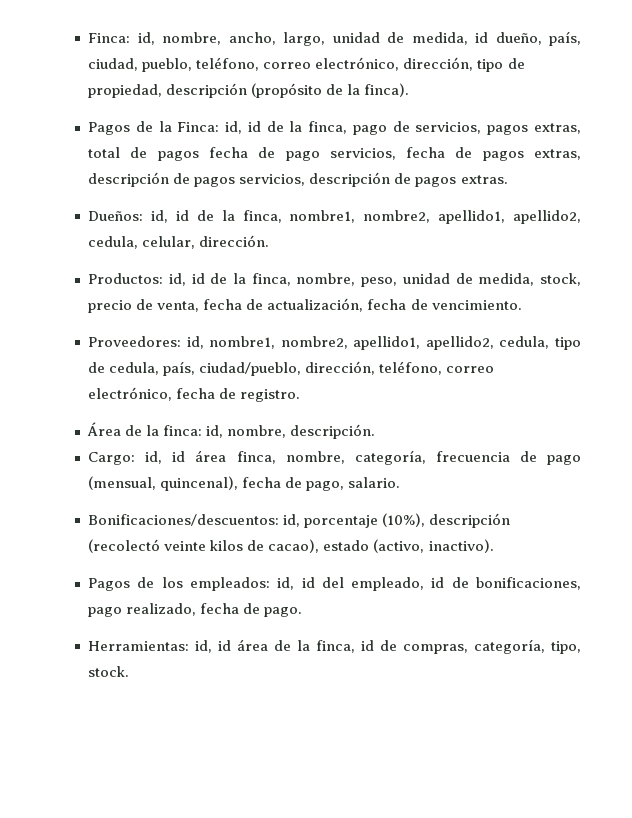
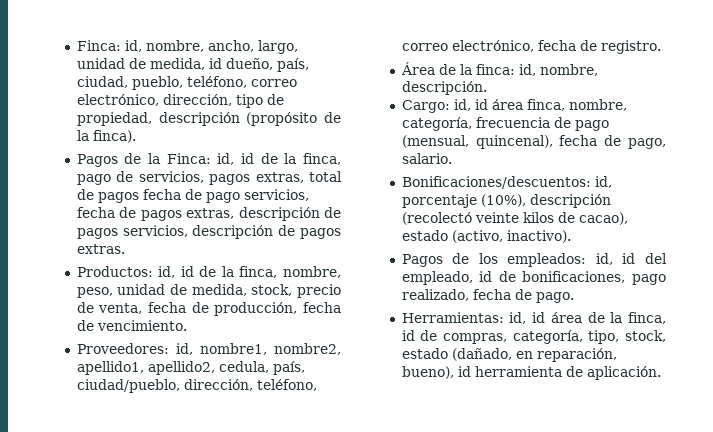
- Dueños: id, id de la finca, nombre1, nombre2, apellido1, apellido2, cedula, celular, dirección.
- Productos: id, id de la finca, nombre, peso, unidad de medida, stock, precio de venta, fecha de actualización, fecha de vencimiento.
+ Productos: id, id de la finca, nombre, peso, unidad de medida, stock, precio de venta, fecha de producción, fecha de vencimiento.
- Proveedores: id, nombre1, nombre2, apellido1, apellido2, cedula, tipo de cedula, país, ciudad/pueblo, dirección, teléfono, correo electrónico, fecha de registro.
+ Proveedores: id, nombre1, nombre2, apellido1, apellido2, cedula, país, ciudad/pueblo, dirección, teléfono, correo electrónico, fecha de registro.
- Herramientas: id, id área de la finca, id de compras, categoría, tipo, stock.
+ Herramientas: id, id área de la finca, id de compras, categoría, tipo, stock, estado (dañado, en reparación, bueno), id herramienta de aplicación.

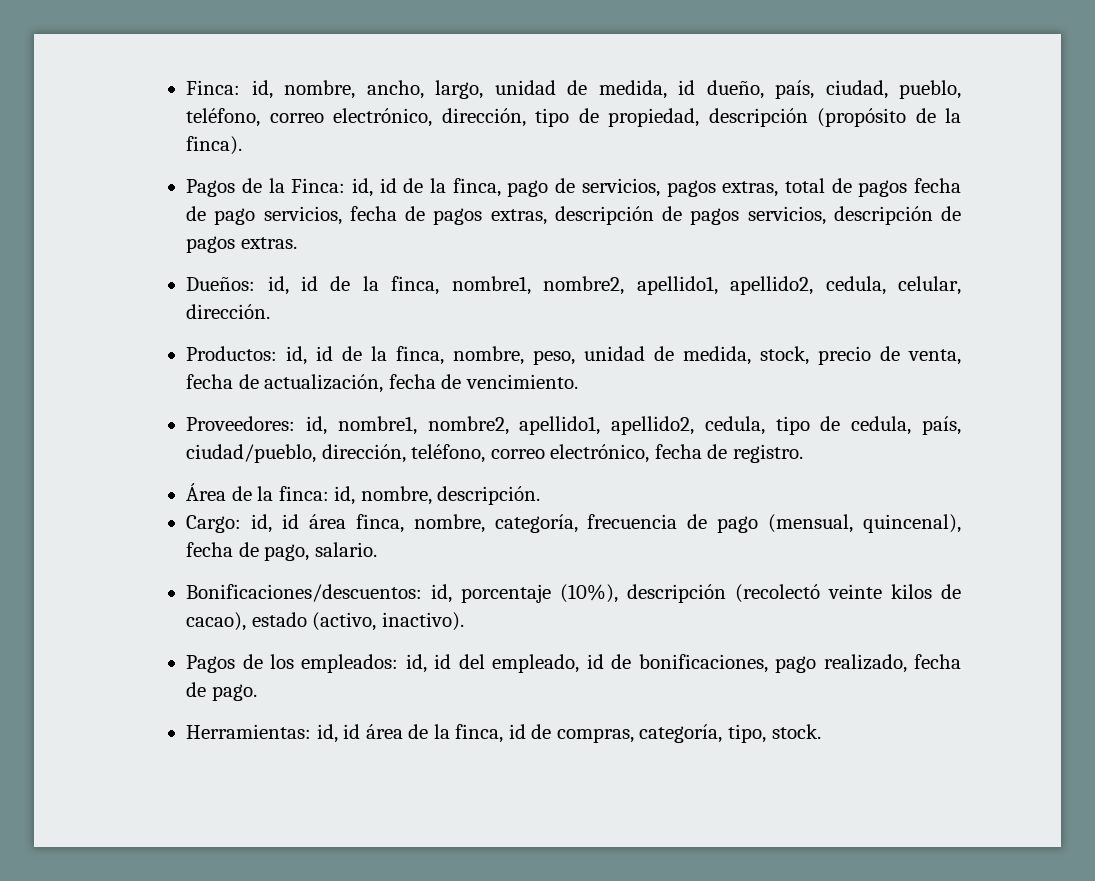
+ Dueños: id, id de la finca, nombre1, nombre2, apellido1, apellido2, cedula, celular, dirección.
- Productos: id, id de la finca, nombre, peso, unidad de medida, stock, precio de venta, fecha de producción, fecha de vencimiento.
+ Productos: id, id de la finca, nombre, peso, unidad de medida, stock, precio de venta, fecha de actualización, fecha de vencimiento.
- Proveedores: id, nombre1, nombre2, apellido1, apellido2, cedula, país, ciudad/pueblo, dirección, teléfono, correo electrónico, fecha de registro.
+ Proveedores: id, nombre1, nombre2, apellido1, apellido2, cedula, tipo de cedula, país, ciudad/pueblo, dirección, teléfono, correo electrónico, fecha de registro.
- Herramientas: id, id área de la finca, id de compras, categoría, tipo, stock, estado (dañado, en reparación, bueno), id herramienta de aplicación.
+ Herramientas: id, id área de la finca, id de compras, categoría, tipo, stock.

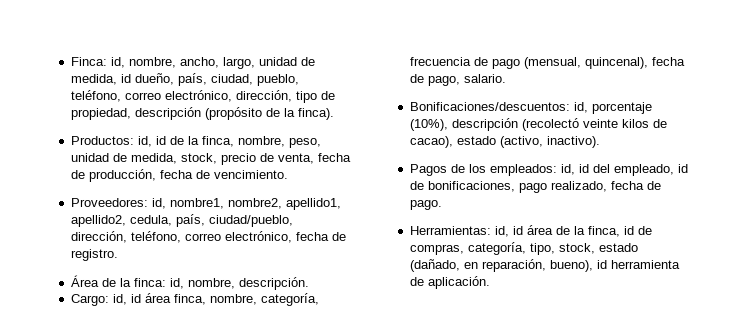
- Pagos de la Finca: id, id de la finca, pago de servicios, pagos extras, total de pagos fecha de pago servicios, fecha de pagos extras, descripción de pagos servicios, descripción de pagos extras.
- Dueños: id, id de la finca, nombre1, nombre2, apellido1, apellido2, cedula, celular, dirección.
- Productos: id, id de la finca, nombre, peso, unidad de medida, stock, precio de venta, fecha de actualización, fecha de vencimiento.
+ Productos: id, id de la finca, nombre, peso, unidad de medida, stock, precio de venta, fecha de producción, fecha de vencimiento.
- Proveedores: id, nombre1, nombre2, apellido1, apellido2, cedula, tipo de cedula, país, ciudad/pueblo, dirección, teléfono, correo electrónico, fecha de registro.
+ Proveedores: id, nombre1, nombre2, apellido1, apellido2, cedula, país, ciudad/pueblo, dirección, teléfono, correo electrónico, fecha de registro.
- Herramientas: id, id área de la finca, id de compras, categoría, tipo, stock.
+ Herramientas: id, id área de la finca, id de compras, categoría, tipo, stock, estado (dañado, en reparación, bueno), id herramienta de aplicación.

